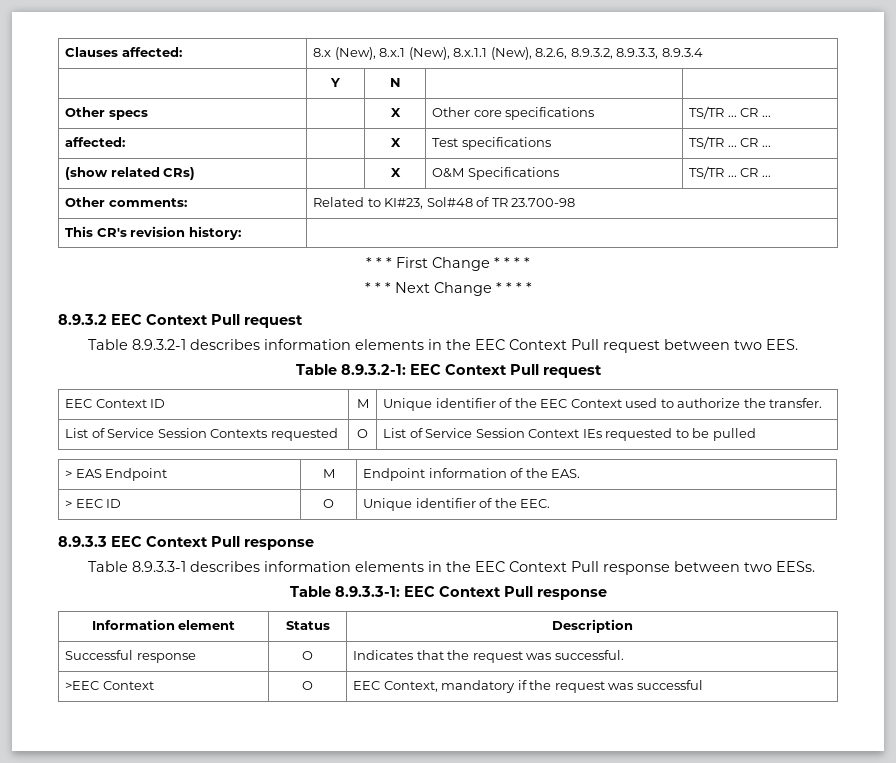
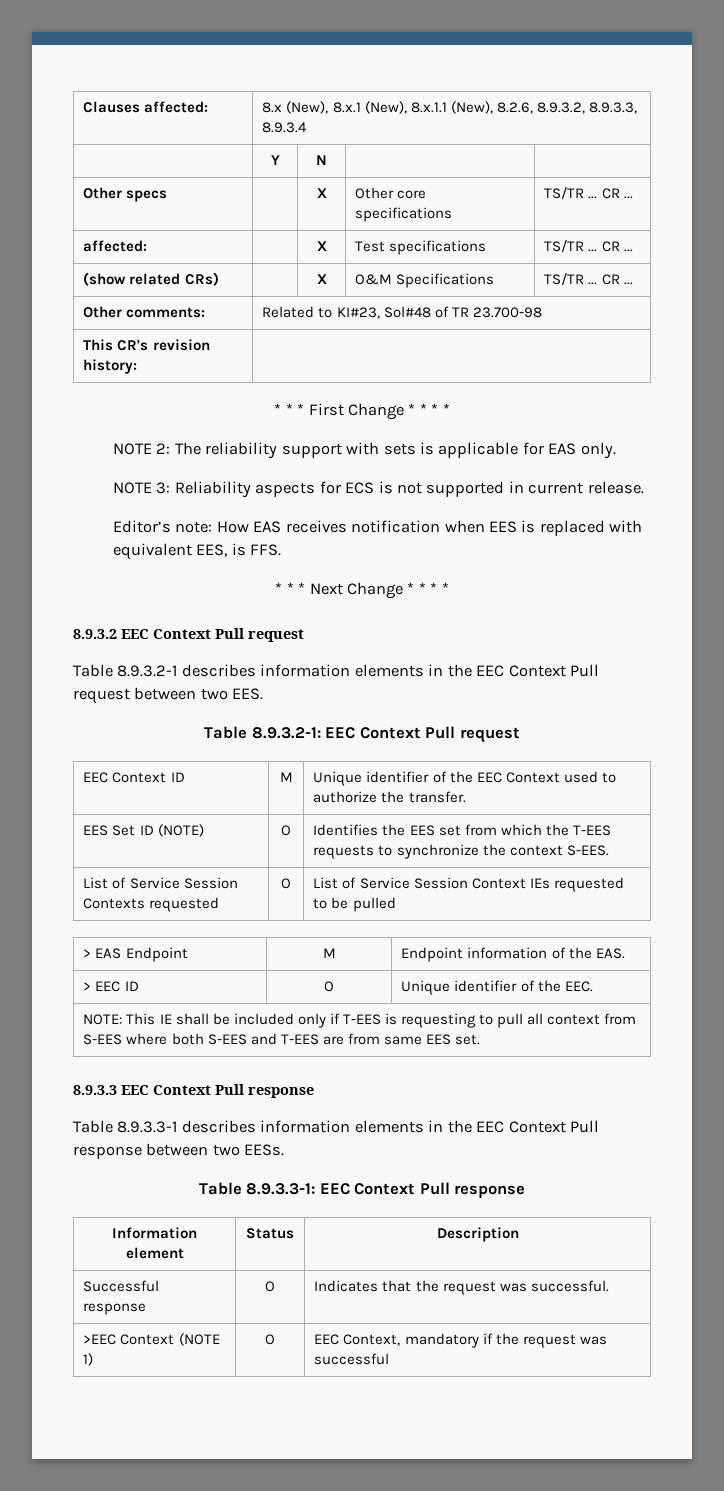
+ NOTE 2: The reliability support with sets is applicable for EAS only.
+ NOTE 3: Reliability aspects for ECS is not supported in current release.
+ Editor’s note: How EAS receives notification when EES is replaced with equivalent EES, is FFS.
+ EES Set ID (NOTE) | O | Identifies the EES set from which the T-EES requests to synchronize the context S-EES.
+ NOTE: This IE shall be included only if T-EES is requesting to pull all context from S-EES where both S-EES and T-EES are from same EES set.
- >EEC Context | O | EEC Context, mandatory if the request was successful
+ >EEC Context (NOTE 1) | O | EEC Context, mandatory if the request was successful

